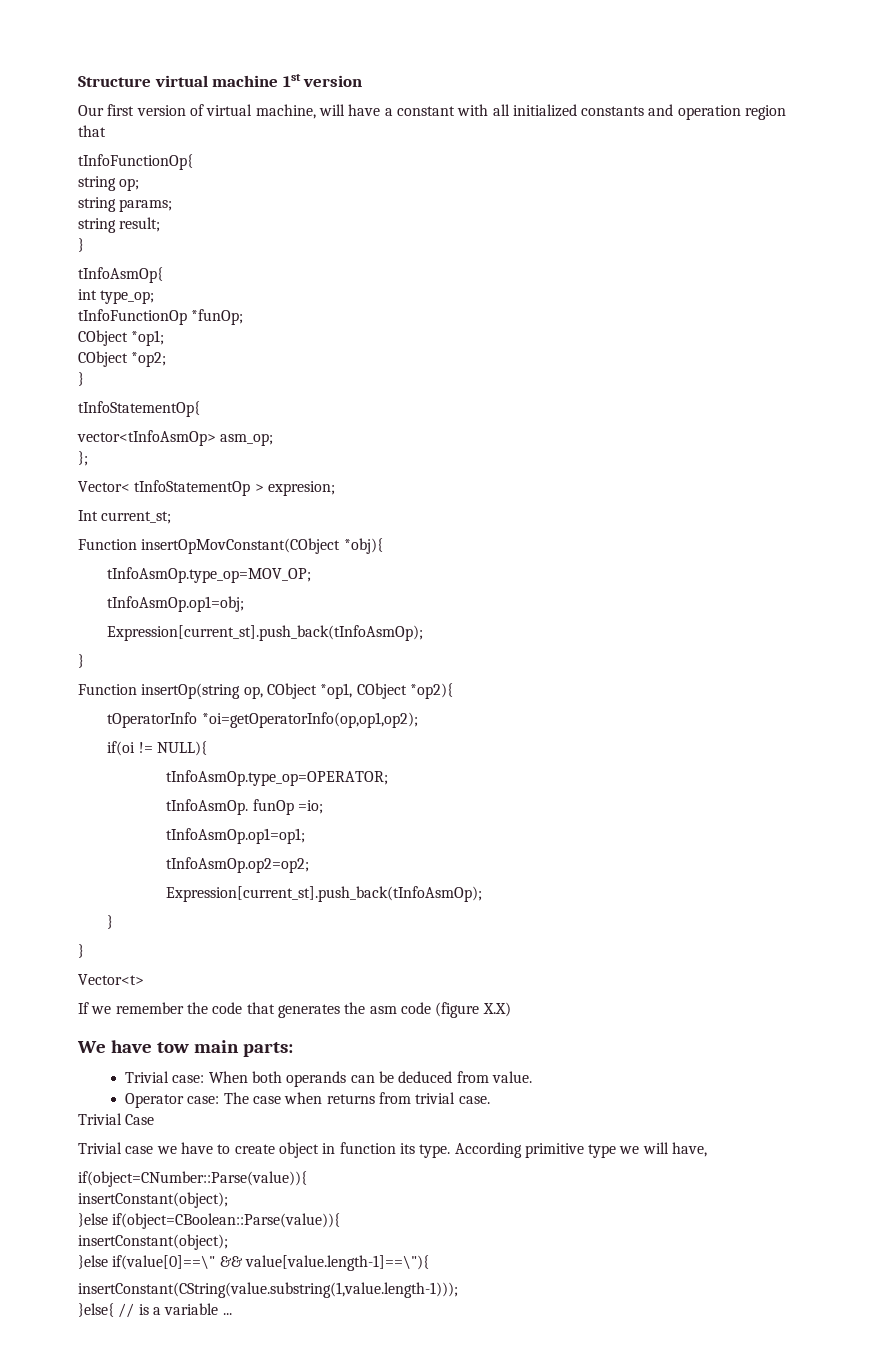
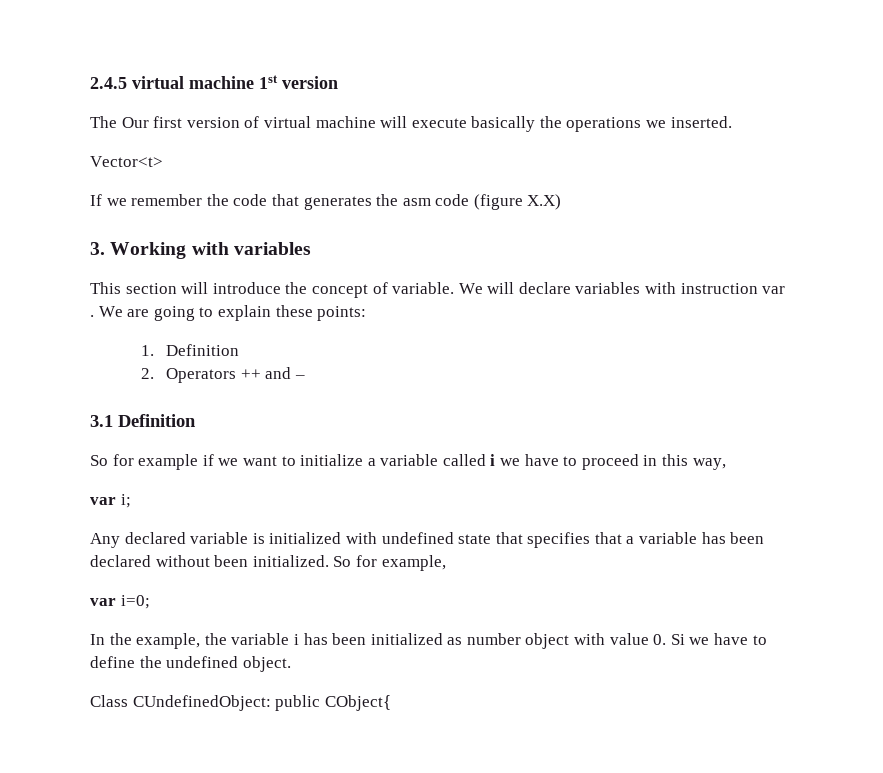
- Structure virtual machine 1st version
+ 2.4.5 virtual machine 1st version
- Our first version of virtual machine, will have a constant with all initialized constants and operation region that
- tInfoFunctionOp{
- string op;
- string params;
- string result;
- }
- tInfoAsmOp{
- int type_op;
- tInfoFunctionOp *funOp;
- CObject *op1;
- CObject *op2;
- }
- tInfoStatementOp{
- vector<tInfoAsmOp> asm_op;
- };
- Vector< tInfoStatementOp > expresion;
- Int current_st;
- Function insertOpMovConstant(CObject *obj){
- tInfoAsmOp.type_op=MOV_OP;
- tInfoAsmOp.op1=obj;
- Expression[current_st].push_back(tInfoAsmOp);
- }
- Function insertOp(string op, CObject *op1, CObject *op2){
- tOperatorInfo *oi=getOperatorInfo(op,op1,op2);
- if(oi != NULL){
- tInfoAsmOp.type_op=OPERATOR;
- tInfoAsmOp. funOp =io;
- tInfoAsmOp.op1=op1;
- tInfoAsmOp.op2=op2;
- Expression[current_st].push_back(tInfoAsmOp);
- }
- }
+ The Our first version of virtual machine will execute basically the operations we inserted.
- We have tow main parts:
- Trivial case: When both operands can be deduced from value.
- Operator case: The case when returns from trivial case.
- Trivial Case
- Trivial case we have to create object in function its type. According primitive type we will have,
- if(object=CNumber::Parse(value)){
- insertConstant(object);
- }else if(object=CBoolean::Parse(value)){
- insertConstant(object);
- }else if(value[0]==\" && value[value.length-1]==\"){
- insertConstant(CString(value.substring(1,value.length-1)));
- }else{ // is a variable ...
+ 3. Working with variables
+ This section will introduce the concept of variable. We will declare variables with instruction var . We are going to explain these points:
+ 1. Definition
+ 2. Operators ++ and –
+ 3.1 Definition
+ So for example if we want to initialize a variable called i we have to proceed in this way,
+ var i;
+ Any declared variable is initialized with undefined state that specifies that a variable has been declared without been initialized. So for example,
+ var i=0;
+ In the example, the variable i has been initialized as number object with value 0. Si we have to define the undefined object.
+ Class CUndefinedObject: public CObject{

